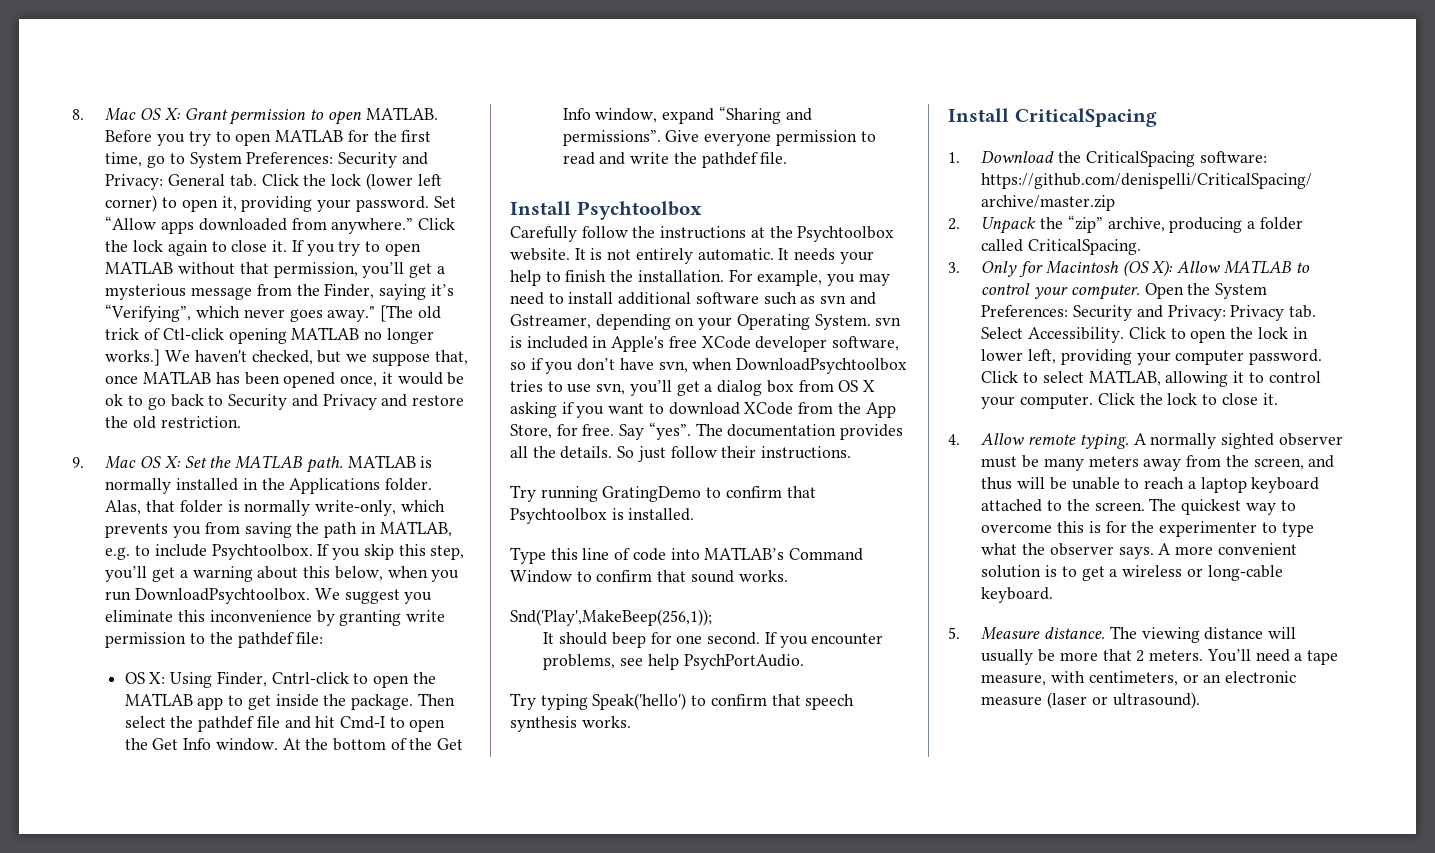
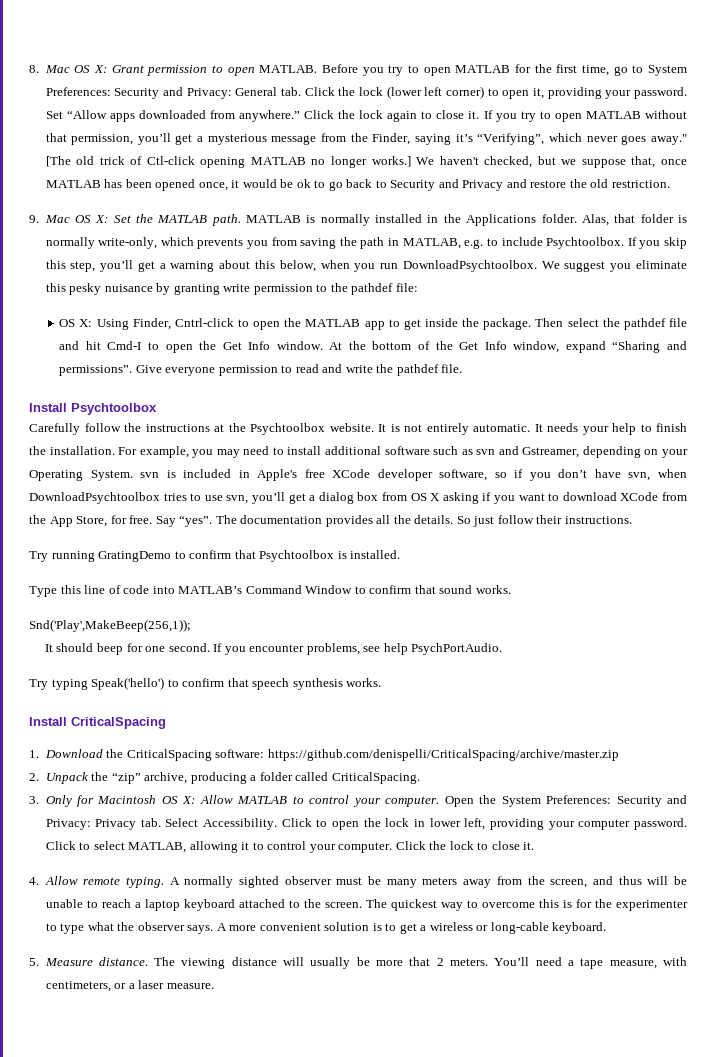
- We suggest you eliminate this inconvenience by granting write permission to the pathdef file:
+ We suggest you eliminate this pesky nuisance by granting write permission to the pathdef file:
- 3. Only for Macintosh (OS X): Allow MATLAB to control your computer.
+ 3. Only for Macintosh OS X: Allow MATLAB to control your computer.
- You’ll need a tape measure, with centimeters, or an electronic measure (laser or ultrasound).
+ You’ll need a tape measure, with centimeters, or a laser measure.

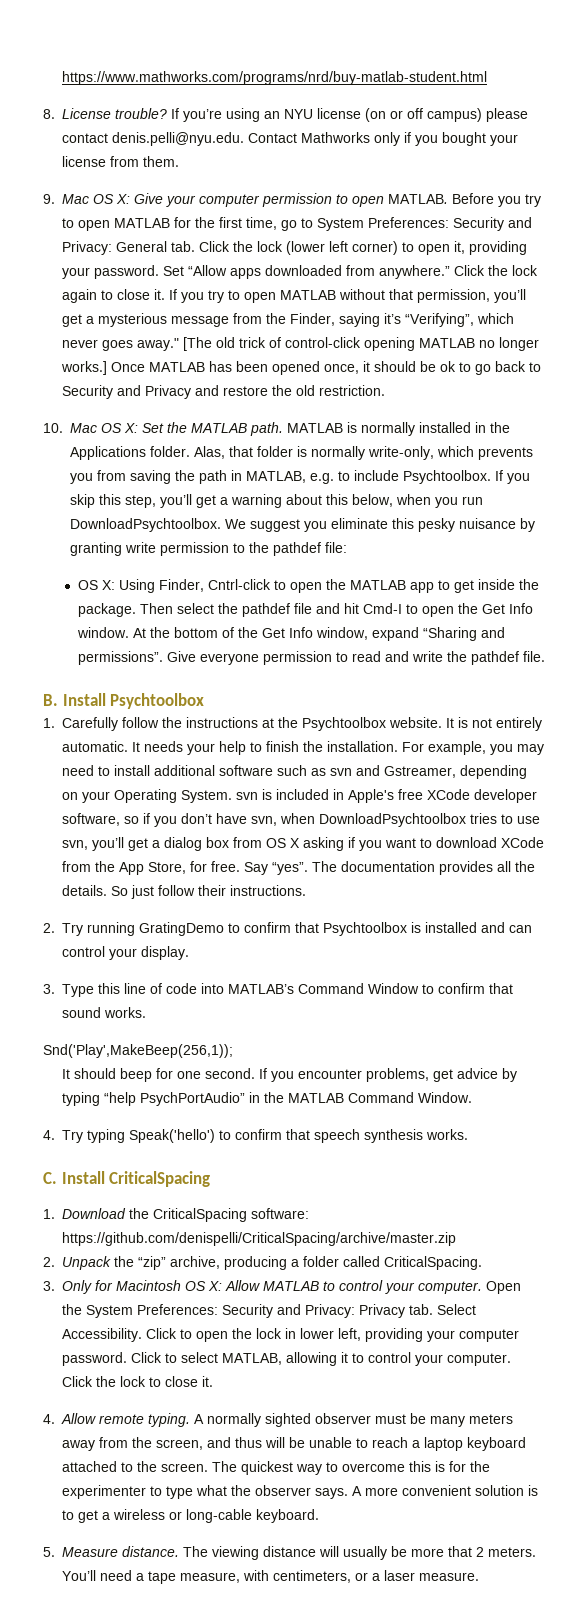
- 8. Mac OS X: Grant permission to open MATLAB.
+ https://www.mathworks.com/programs/nrd/buy-matlab-student.html
+ 8. License trouble? If you’re using an NYU license (on or off campus) please contact denis.pelli@nyu.edu. Contact Mathworks only if you bought your license from them.
+ 9. Mac OS X: Give your computer permission to open MATLAB.
- [The old trick of Ctl-click opening MATLAB no longer works.]
+ [The old trick of control-click opening MATLAB no longer works.]
- We haven't checked, but we suppose that, once MATLAB has been opened once, it would be ok to go back to Security and Privacy and restore the old restriction.
+ Once MATLAB has been opened once, it should be ok to go back to Security and Privacy and restore the old restriction.
- 9. Mac OS X: Set the MATLAB path.
+ 10. Mac OS X: Set the MATLAB path.
- Install Psychtoolbox
+ B. Install Psychtoolbox
- Carefully follow the instructions at the Psychtoolbox website.
+ 1. Carefully follow the instructions at the Psychtoolbox website.
- Try running GratingDemo to confirm that Psychtoolbox is installed.
- Type this line of code into MATLAB’s Command Window to confirm that sound works.
+ 2. Try running GratingDemo to confirm that Psychtoolbox is installed and can control your display.
+ 3. Type this line of code into MATLAB’s Command Window to confirm that sound works.
- If you encounter problems, see help PsychPortAudio.
- Try typing Speak('hello') to confirm that speech synthesis works.
+ If you encounter problems, get advice by typing “help PsychPortAudio” in the MATLAB Command Window.
+ 4. Try typing Speak('hello') to confirm that speech synthesis works.
- Install CriticalSpacing
+ C. Install CriticalSpacing

